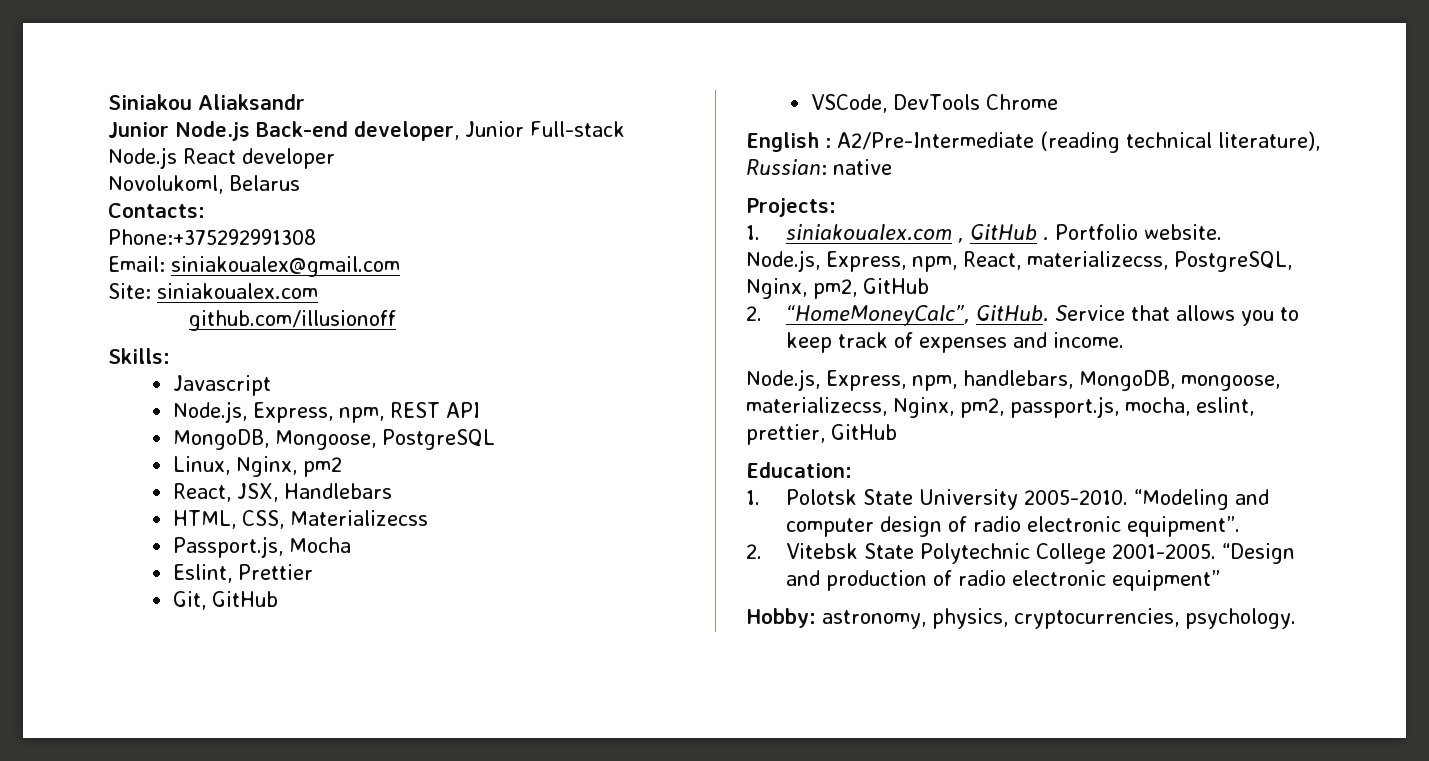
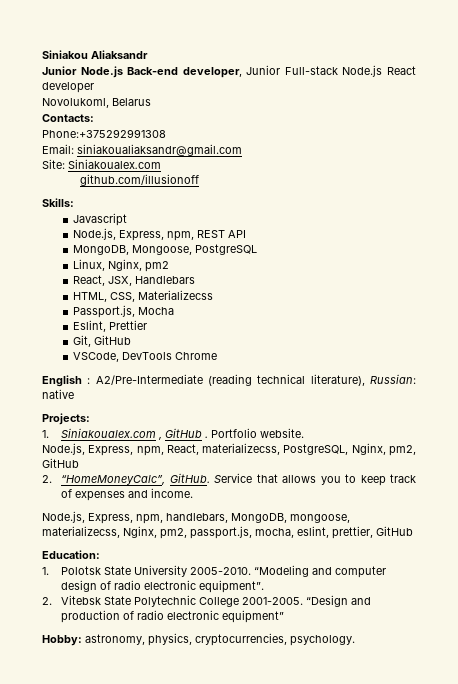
- Email: siniakoualex@gmail.com
+ Email: siniakoualiaksandr@gmail.com
- Site: siniakoualex.com
+ Site: Siniakoualex.com
- 1. siniakoualex.com , GitHub .
+ 1. Siniakoualex.com , GitHub .

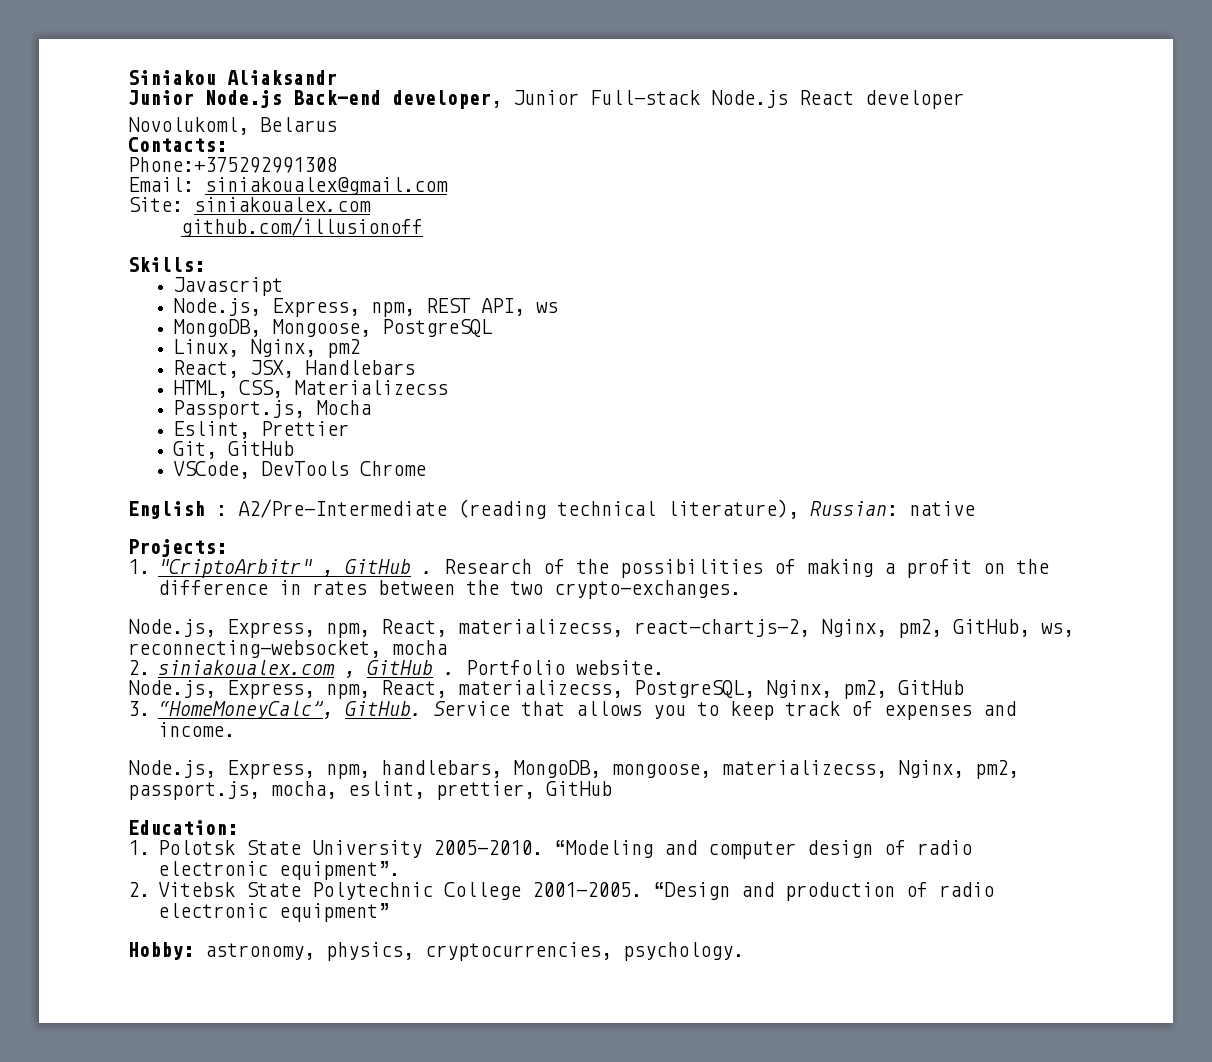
- Email: siniakoualiaksandr@gmail.com
+ Email: siniakoualex@gmail.com
- Site: Siniakoualex.com
+ Site: siniakoualex.com
- Node.js, Express, npm, REST API
+ Node.js, Express, npm, REST API, ws
- 1. Siniakoualex.com , GitHub .
+ 1. "CriptoArbitr" , GitHub . Research of the possibilities of making a profit on the difference in rates between the two crypto-exchanges.
+ Node.js, Express, npm, React, materializecss, react-chartjs-2, Nginx, pm2, GitHub, ws, reconnecting-websocket, mocha
+ 2. siniakoualex.com , GitHub .
- 2. “HomeMoneyCalc”, GitHub.
+ 3. “HomeMoneyCalc”, GitHub.

